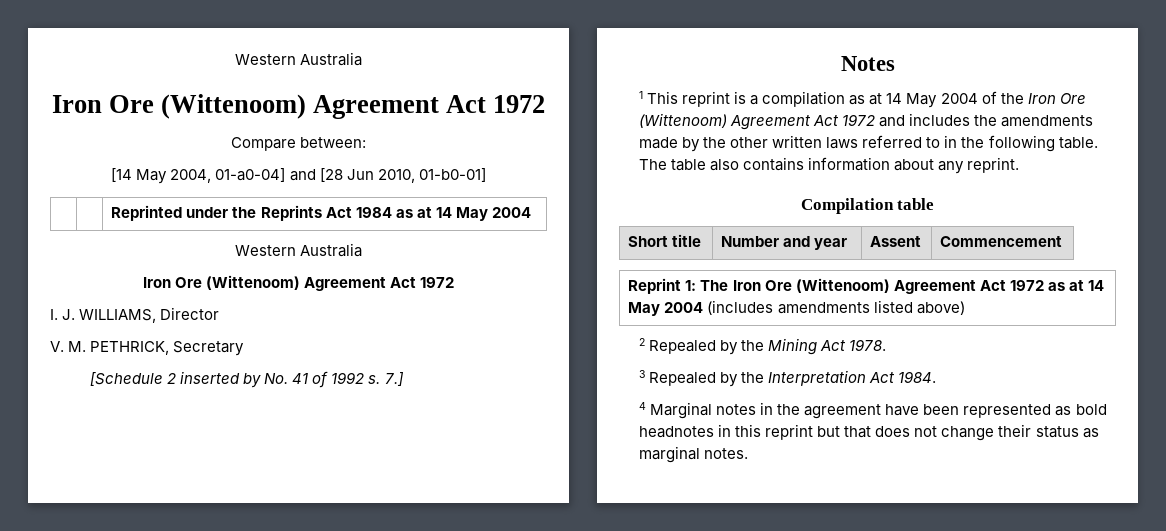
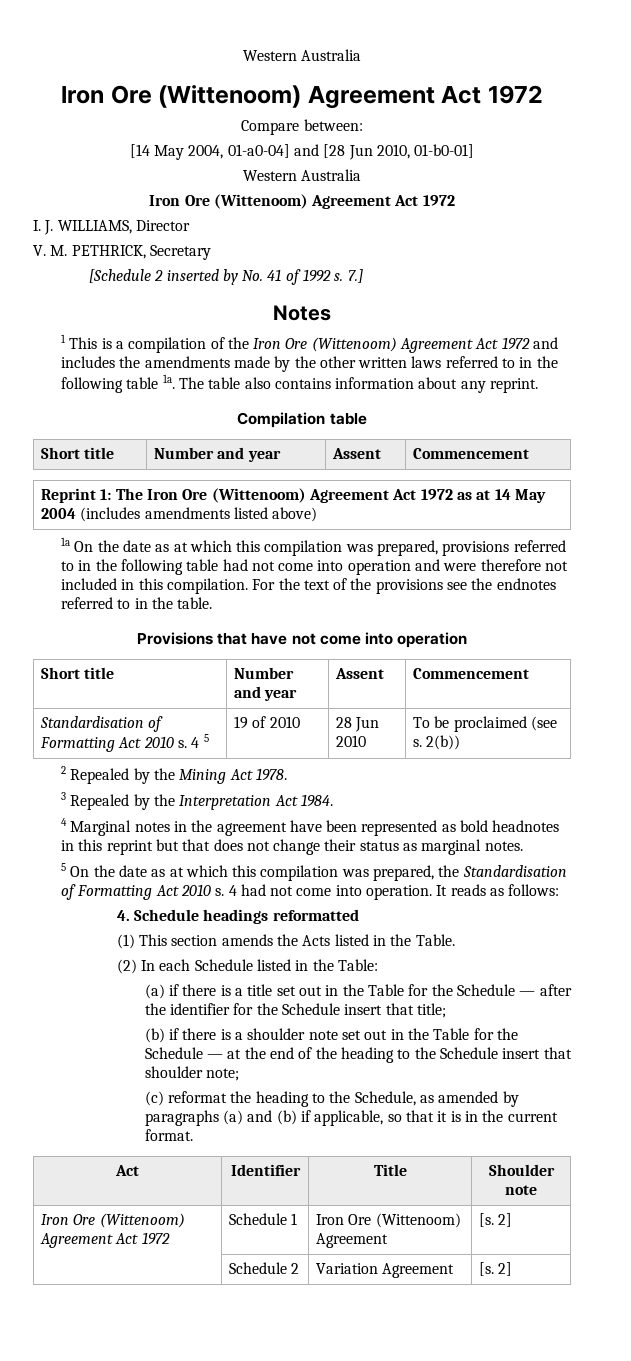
- | | Reprinted under the Reprints Act 1984 as at 14 May 2004
- 1 This reprint is a compilation as at 14 May 2004 of the Iron Ore (Wittenoom) Agreement Act 1972 and includes the amendments made by the other written laws referred to in the following table.
+ 1 This is a compilation of the Iron Ore (Wittenoom) Agreement Act 1972 and includes the amendments made by the other written laws referred to in the following table 1a.
+ 1a On the date as at which this compilation was prepared, provisions referred to in the following table had not come into operation and were therefore not included in this compilation. For the text of the provisions see the endnotes referred to in the table.
+ Provisions that have not come into operation
+ Short title | Number and year | Assent | Commencement
+ Standardisation of Formatting Act 2010 s. 4 5 | 19 of 2010 | 28 Jun 2010 | To be proclaimed (see s. 2(b))
+ 5 On the date as at which this compilation was prepared, the Standardisation of Formatting Act 2010 s. 4 had not come into operation. It reads as follows:
+ 4. Schedule headings reformatted
+ (1) This section amends the Acts listed in the Table.
+ (2) In each Schedule listed in the Table:
+ (a) if there is a title set out in the Table for the Schedule — after the identifier for the Schedule insert that title;
+ (b) if there is a shoulder note set out in the Table for the Schedule — at the end of the heading to the Schedule insert that shoulder note;
+ (c) reformat the heading to the Schedule, as amended by paragraphs (a) and (b) if applicable, so that it is in the current format.
+ Act | Identifier | Title | Shoulder note
+ Iron Ore (Wittenoom) Agreement Act 1972 | Schedule 1 | Iron Ore (Wittenoom) Agreement | [s. 2]
+ | Schedule 2 | Variation Agreement | [s. 2]

